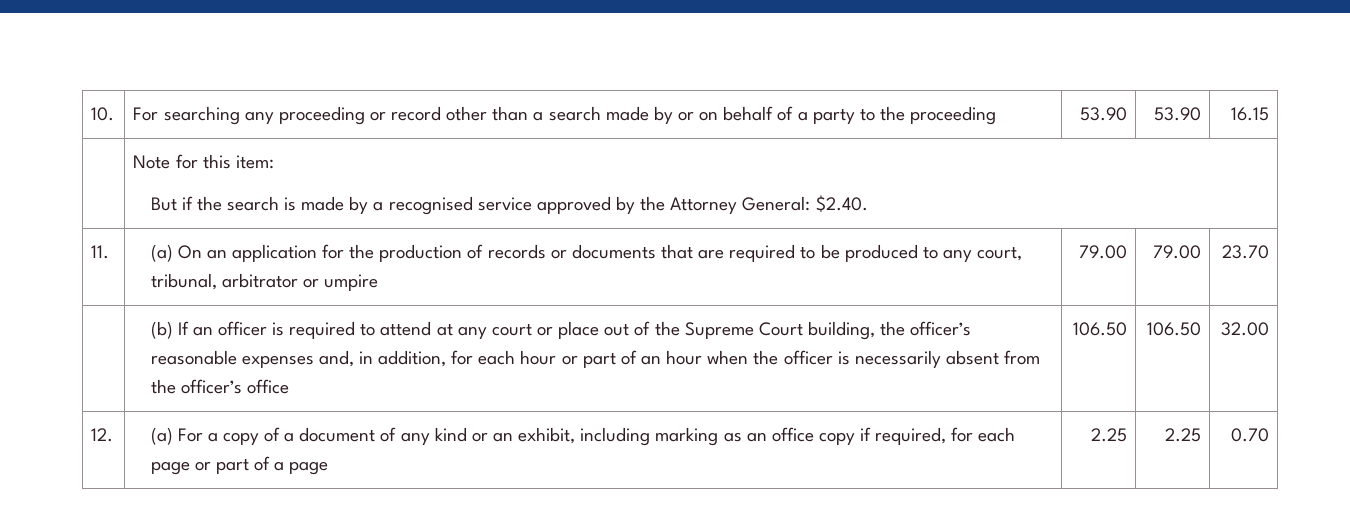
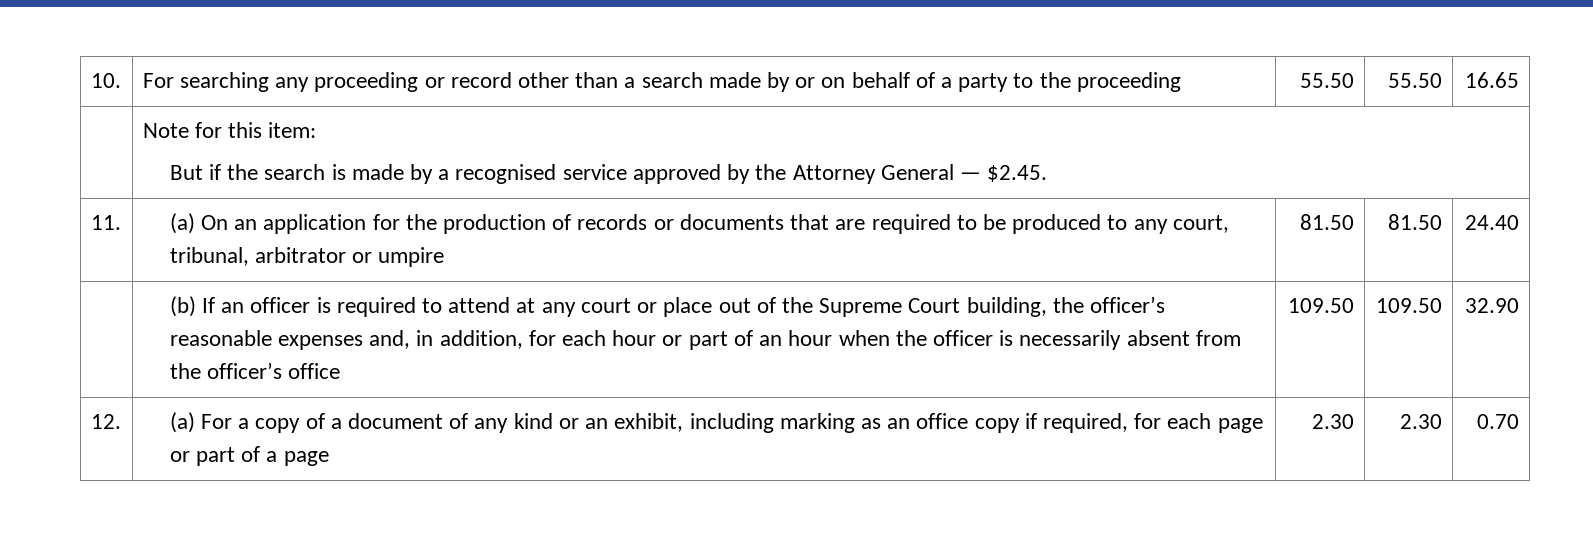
- 10. | For searching any proceeding or record other than a search made by or on behalf of a party to the proceeding | 53.90 | 53.90 | 16.15
+ 10. | For searching any proceeding or record other than a search made by or on behalf of a party to the proceeding | 55.50 | 55.50 | 16.65
  | Note for this item:
- But if the search is made by a recognised service approved by the Attorney General: $2.40.
+ But if the search is made by a recognised service approved by the Attorney General — $2.45.
- 11. | (a) On an application for the production of records or documents that are required to be produced to any court, tribunal, arbitrator or umpire | 79.00 | 79.00 | 23.70
+ 11. | (a) On an application for the production of records or documents that are required to be produced to any court, tribunal, arbitrator or umpire | 81.50 | 81.50 | 24.40
- 106.50 | 106.50 | 32.00
+ 109.50 | 109.50 | 32.90
- 12. | (a) For a copy of a document of any kind or an exhibit, including marking as an office copy if required, for each page or part of a page | 2.25 | 2.25 | 0.70
+ 12. | (a) For a copy of a document of any kind or an exhibit, including marking as an office copy if required, for each page or part of a page | 2.30 | 2.30 | 0.70

